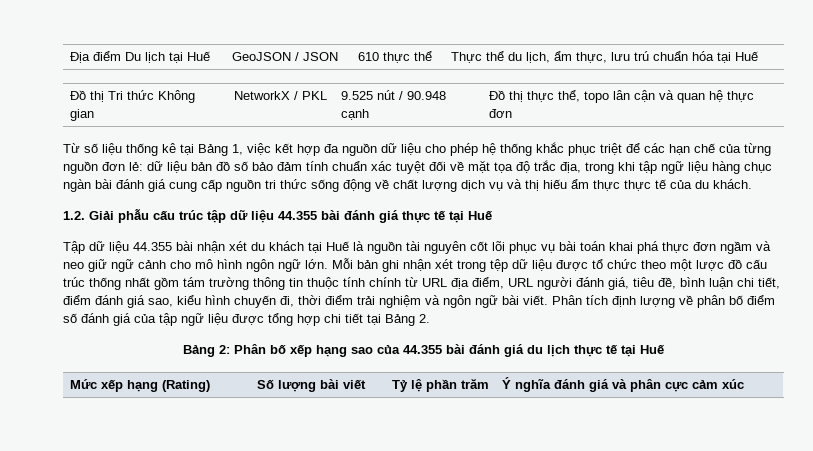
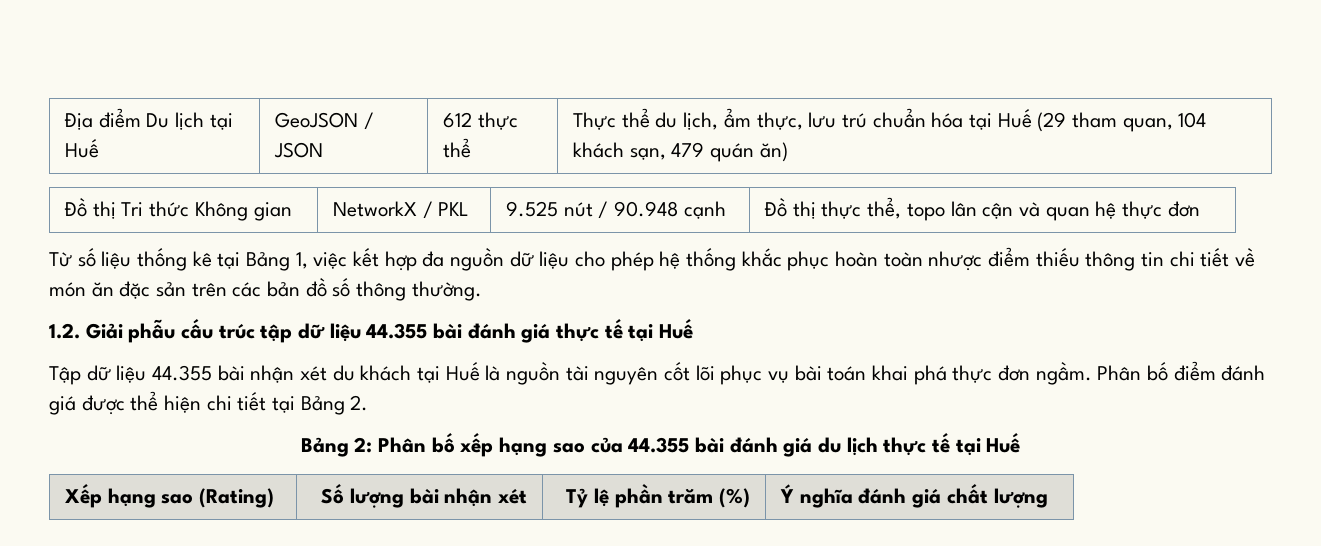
- Địa điểm Du lịch tại Huế | GeoJSON / JSON | 610 thực thể | Thực thể du lịch, ẩm thực, lưu trú chuẩn hóa tại Huế
+ Địa điểm Du lịch tại Huế | GeoJSON / JSON | 612 thực thể | Thực thể du lịch, ẩm thực, lưu trú chuẩn hóa tại Huế (29 tham quan, 104 khách sạn, 479 quán ăn)
- Từ số liệu thống kê tại Bảng 1, việc kết hợp đa nguồn dữ liệu cho phép hệ thống khắc phục triệt để các hạn chế của từng nguồn đơn lẻ: dữ liệu bản đồ số bảo đảm tính chuẩn xác tuyệt đối về mặt tọa độ trắc địa, trong khi tập ngữ liệu hàng chục ngàn bài đánh giá cung cấp nguồn tri thức sống động về chất lượng dịch vụ và thị hiếu ẩm thực thực tế của du khách.
+ Từ số liệu thống kê tại Bảng 1, việc kết hợp đa nguồn dữ liệu cho phép hệ thống khắc phục hoàn toàn nhược điểm thiếu thông tin chi tiết về món ăn đặc sản trên các bản đồ số thông thường.
- Tập dữ liệu 44.355 bài nhận xét du khách tại Huế là nguồn tài nguyên cốt lõi phục vụ bài toán khai phá thực đơn ngầm và neo giữ ngữ cảnh cho mô hình ngôn ngữ lớn. Mỗi bản ghi nhận xét trong tệp dữ liệu được tổ chức theo một lược đồ cấu trúc thống nhất gồm tám trường thông tin thuộc tính chính từ URL địa điểm, URL người đánh giá, tiêu đề, bình luận chi tiết, điểm đánh giá sao, kiểu hình chuyến đi, thời điểm trải nghiệm và ngôn ngữ bài viết. Phân tích định lượng về phân bố điểm số đánh giá của tập ngữ liệu được tổng hợp chi tiết tại Bảng 2.
+ Tập dữ liệu 44.355 bài nhận xét du khách tại Huế là nguồn tài nguyên cốt lõi phục vụ bài toán khai phá thực đơn ngầm. Phân bố điểm đánh giá được thể hiện chi tiết tại Bảng 2.
- Mức xếp hạng (Rating) | Số lượng bài viết | Tỷ lệ phần trăm | Ý nghĩa đánh giá và phân cực cảm xúc
+ Xếp hạng sao (Rating) | Số lượng bài nhận xét | Tỷ lệ phần trăm (%) | Ý nghĩa đánh giá chất lượng

